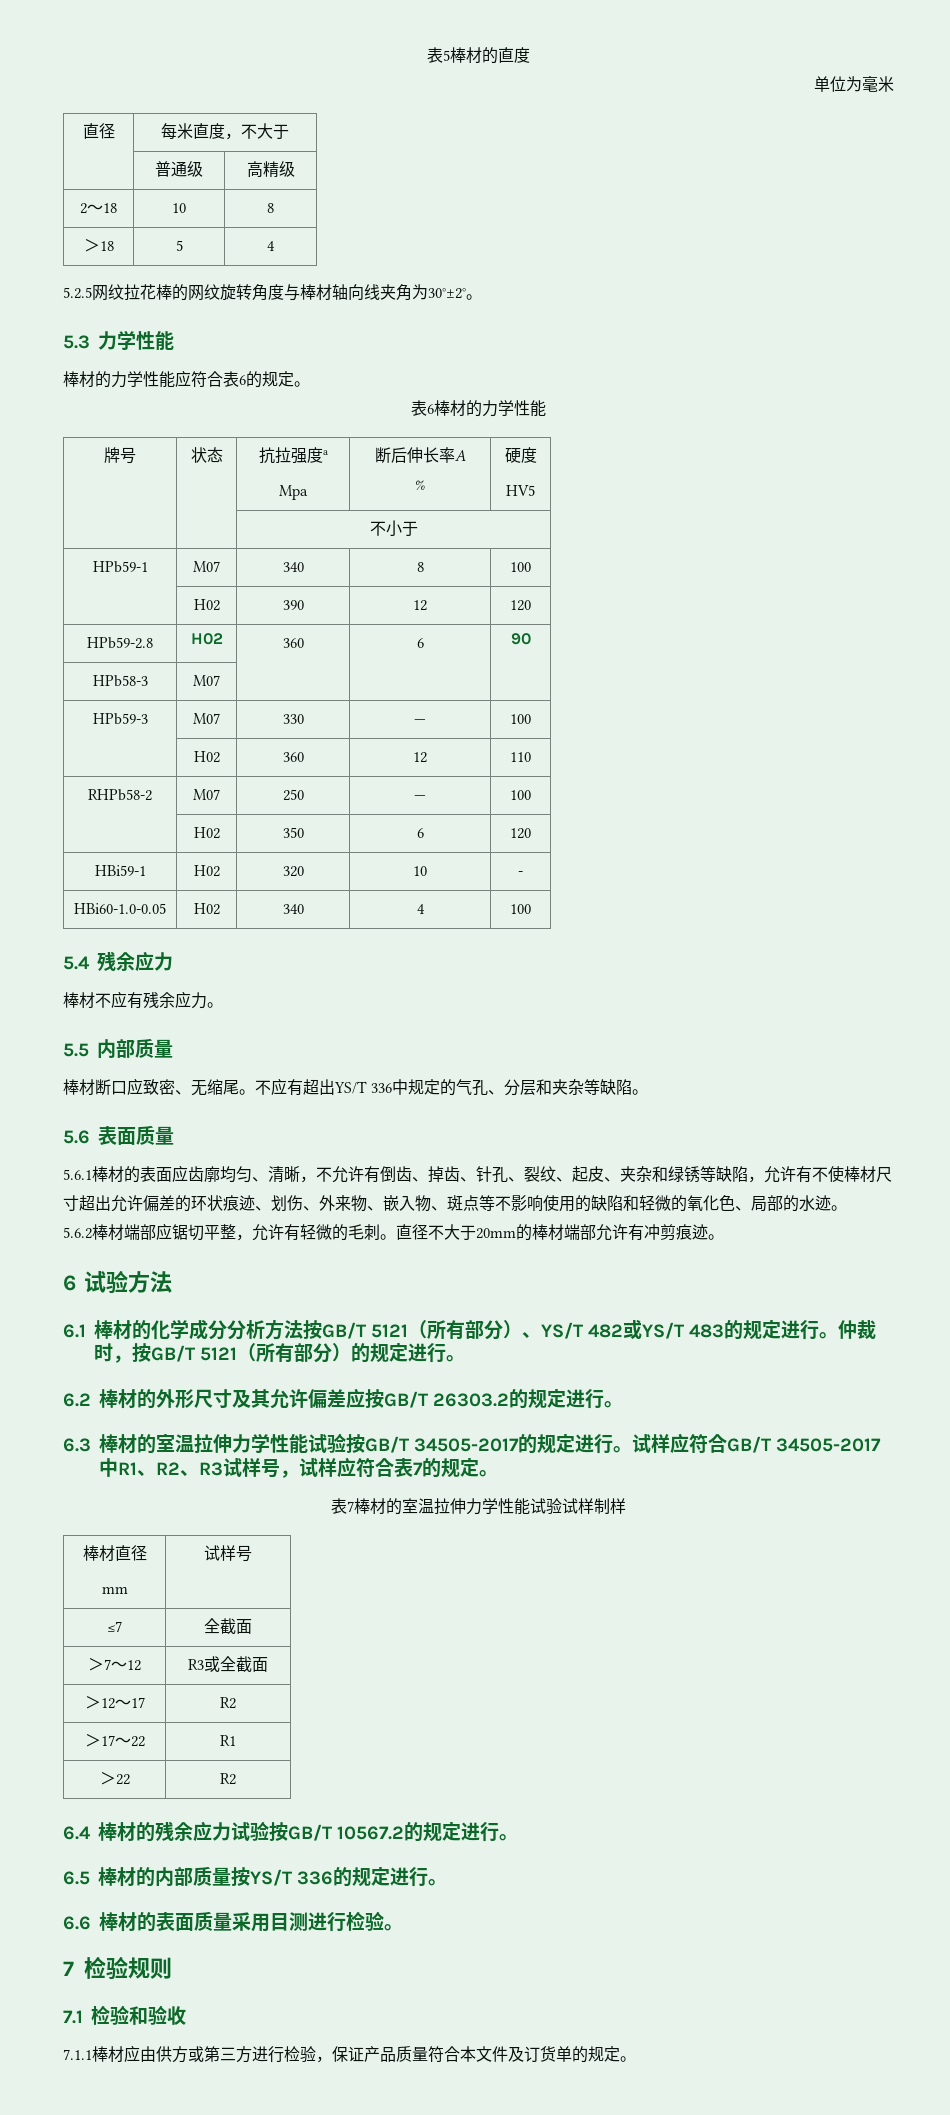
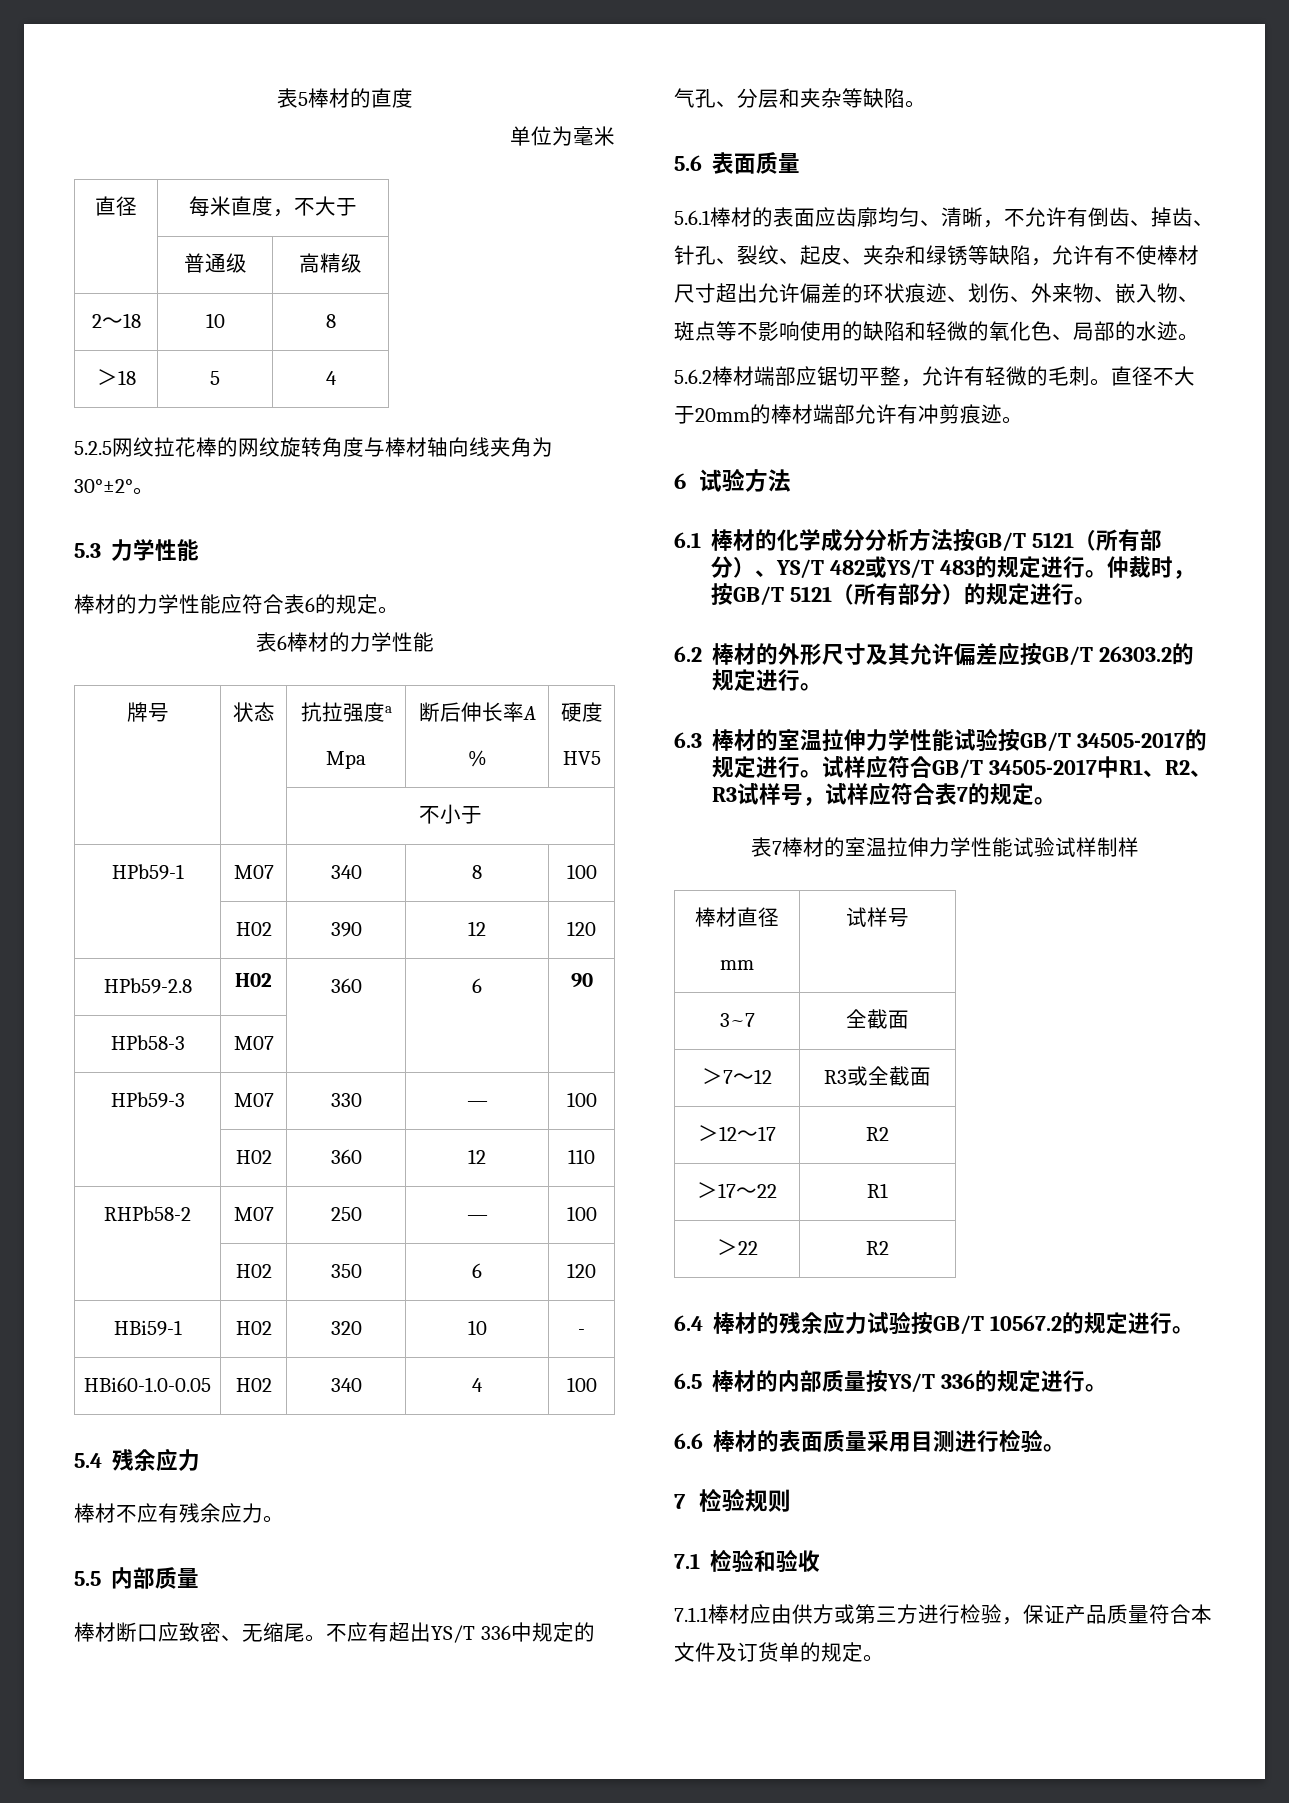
- ≤7 | 全截面
+ 3~7 | 全截面

